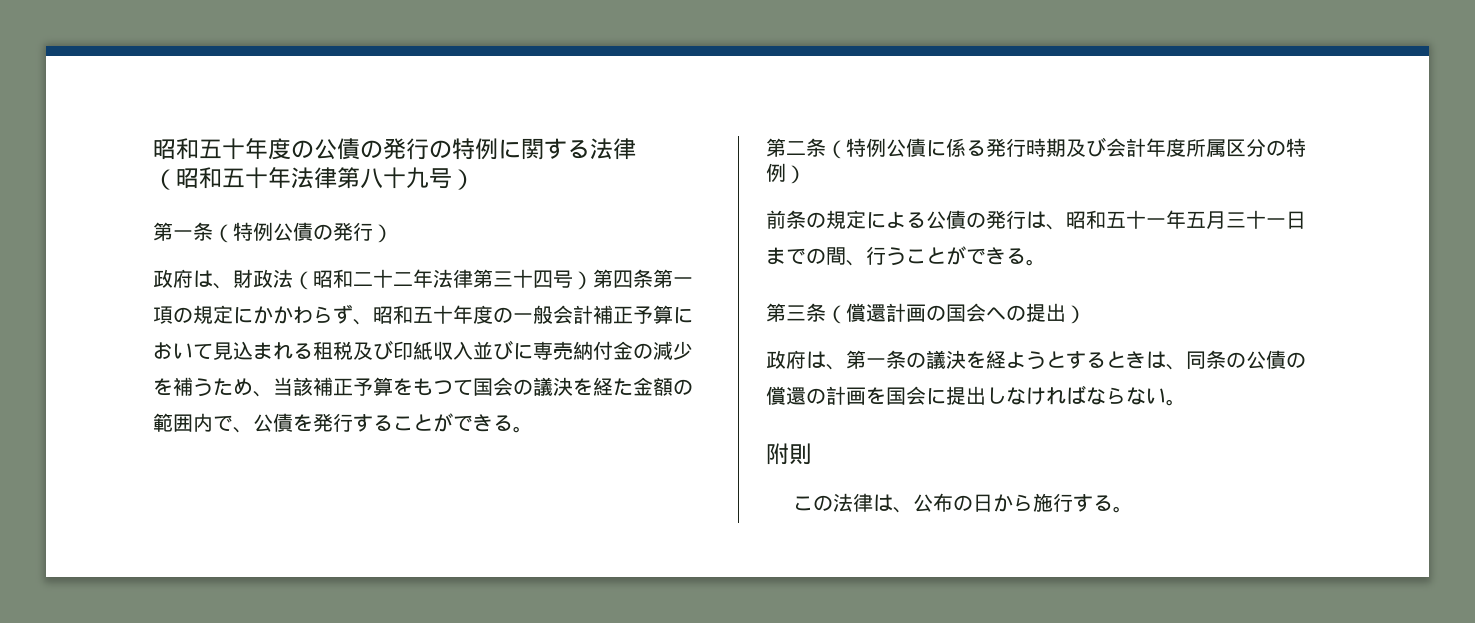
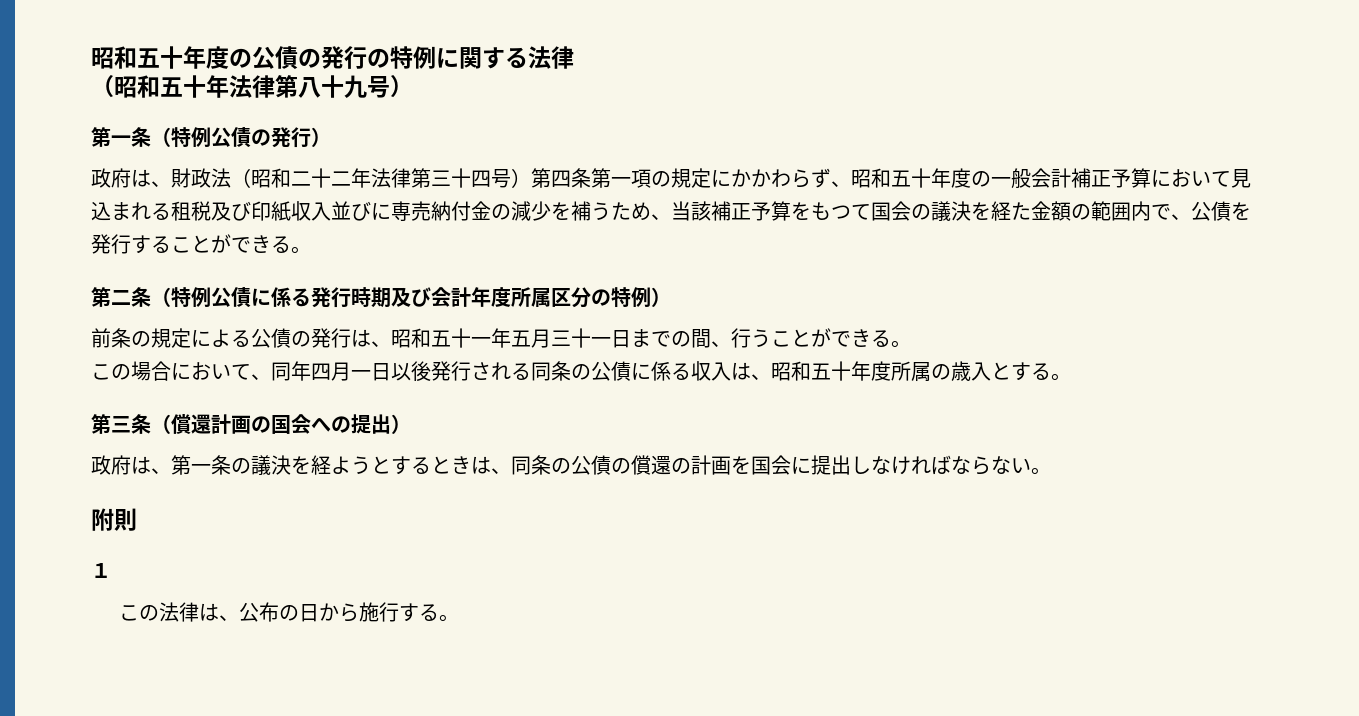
+ この場合において、同年四月一日以後発行される同条の公債に係る収入は、昭和五十年度所属の歳入とする。
+ １

